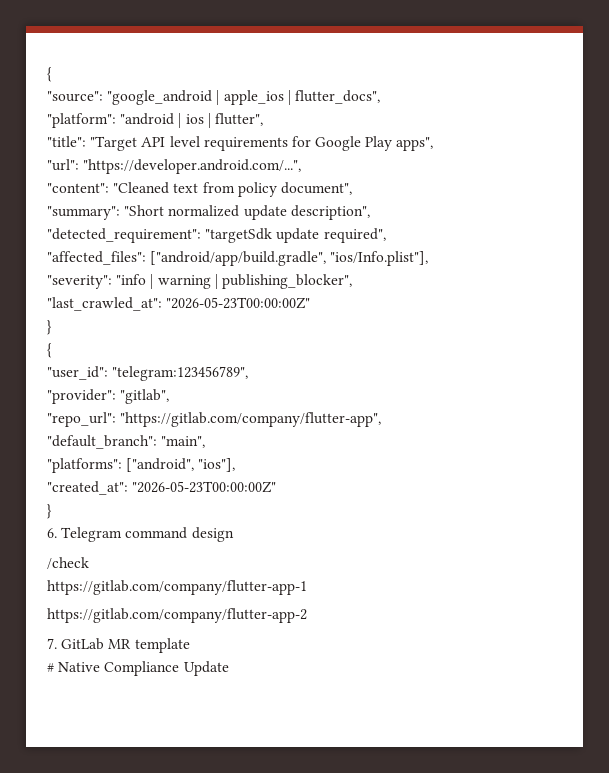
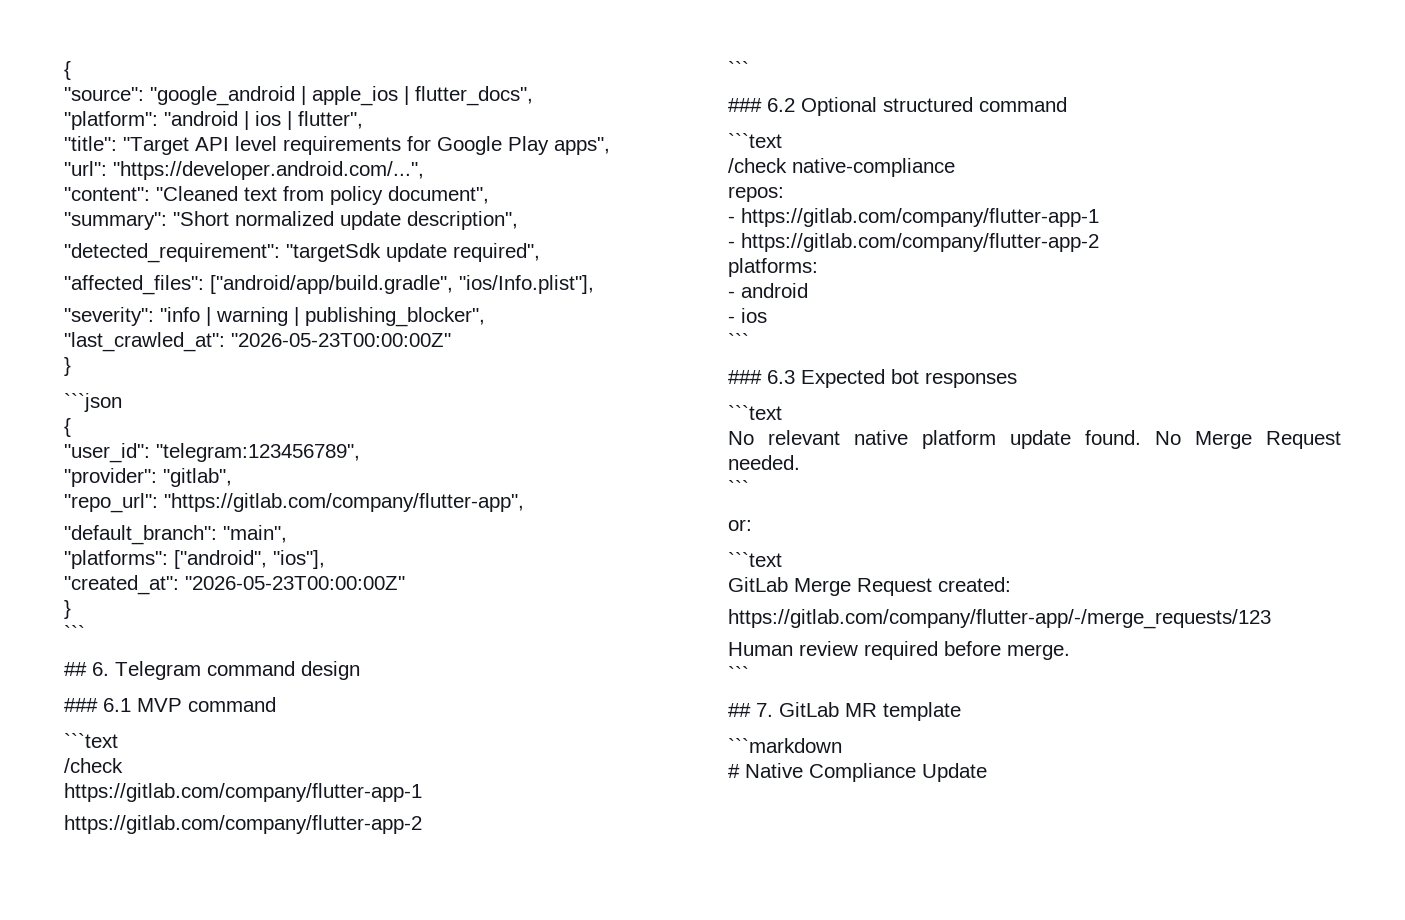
+ ```json
  "created_at": "2026-05-23T00:00:00Z"
  }
- 6. Telegram command design
+ ```
+ ## 6. Telegram command design
+ ### 6.1 MVP command
+ ```text
  /check
  https://gitlab.com/company/flutter-app-1
  https://gitlab.com/company/flutter-app-2
- 7. GitLab MR template
+ ```
+ ### 6.2 Optional structured command
+ ```text
+ /check native-compliance
+ repos:
+ - https://gitlab.com/company/flutter-app-1
+ - https://gitlab.com/company/flutter-app-2
+ platforms:
+ - android
+ - ios
+ ```
+ ### 6.3 Expected bot responses
+ ```text
+ No relevant native platform update found. No Merge Request needed.
+ ```
+ or:
+ ```text
+ GitLab Merge Request created:
+ https://gitlab.com/company/flutter-app/-/merge_requests/123
+ Human review required before merge.
+ ```
+ ## 7. GitLab MR template
+ ```markdown

